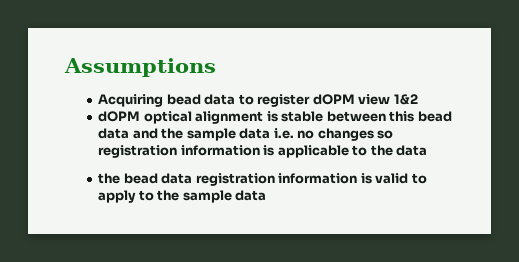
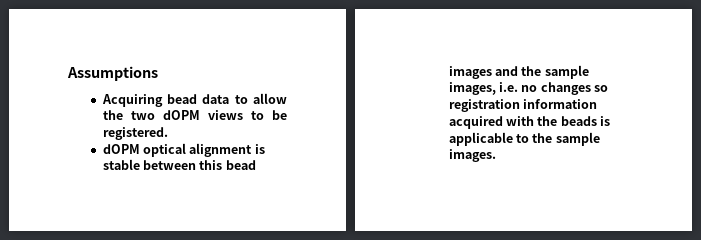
- Acquiring bead data to register dOPM view 1&2
+ Acquiring bead data to allow the two dOPM views to be registered.
- dOPM optical alignment is stable between this bead data and the sample data i.e. no changes so registration information is applicable to the data
- the bead data registration information is valid to apply to the sample data
+ dOPM optical alignment is stable between this bead images and the sample images, i.e. no changes so registration information acquired with the beads is applicable to the sample images.

